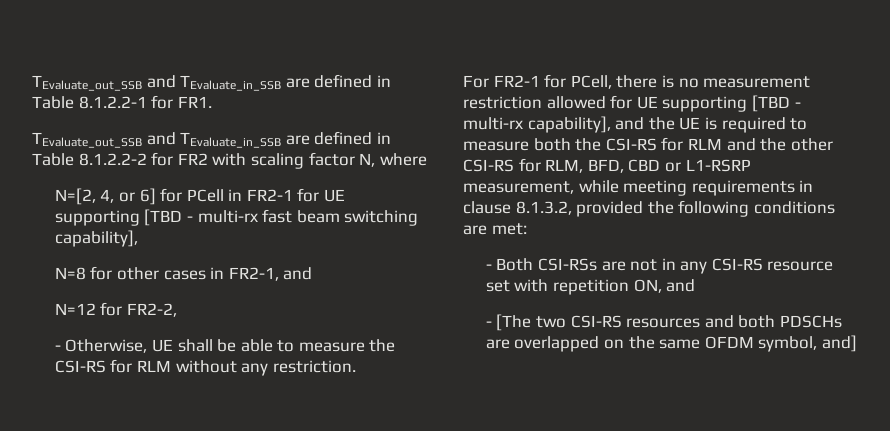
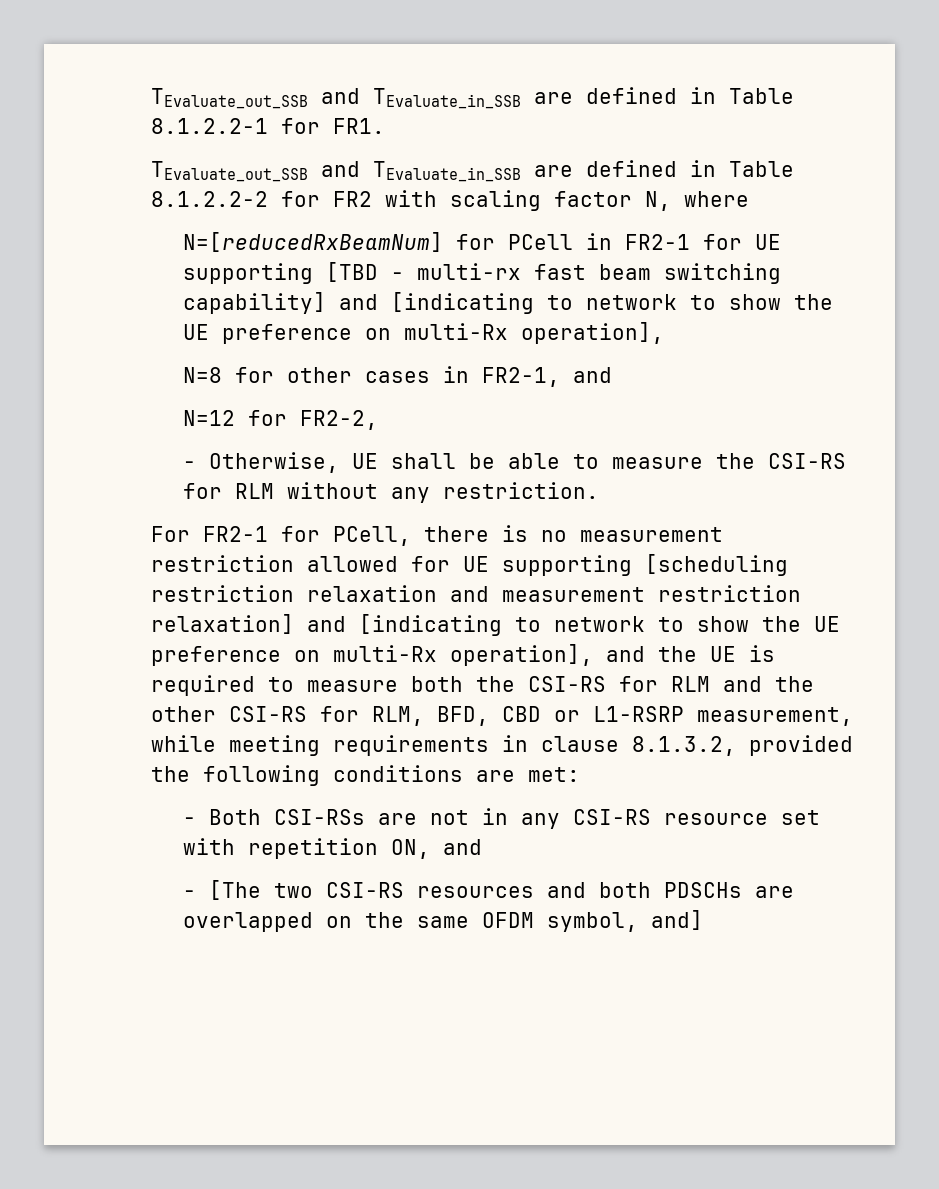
- N=[2, 4, or 6] for PCell in FR2-1 for UE supporting [TBD - multi-rx fast beam switching capability],
+ N=[reducedRxBeamNum] for PCell in FR2-1 for UE supporting [TBD - multi-rx fast beam switching capability] and [indicating to network to show the UE preference on multi-Rx operation],
- For FR2-1 for PCell, there is no measurement restriction allowed for UE supporting [TBD - multi-rx capability], and the UE is required to measure both the CSI-RS for RLM and the other CSI-RS for RLM, BFD, CBD or L1-RSRP measurement, while meeting requirements in clause 8.1.3.2, provided the following conditions are met:
+ For FR2-1 for PCell, there is no measurement restriction allowed for UE supporting [scheduling restriction relaxation and measurement restriction relaxation] and [indicating to network to show the UE preference on multi-Rx operation], and the UE is required to measure both the CSI-RS for RLM and the other CSI-RS for RLM, BFD, CBD or L1-RSRP measurement, while meeting requirements in clause 8.1.3.2, provided the following conditions are met:

